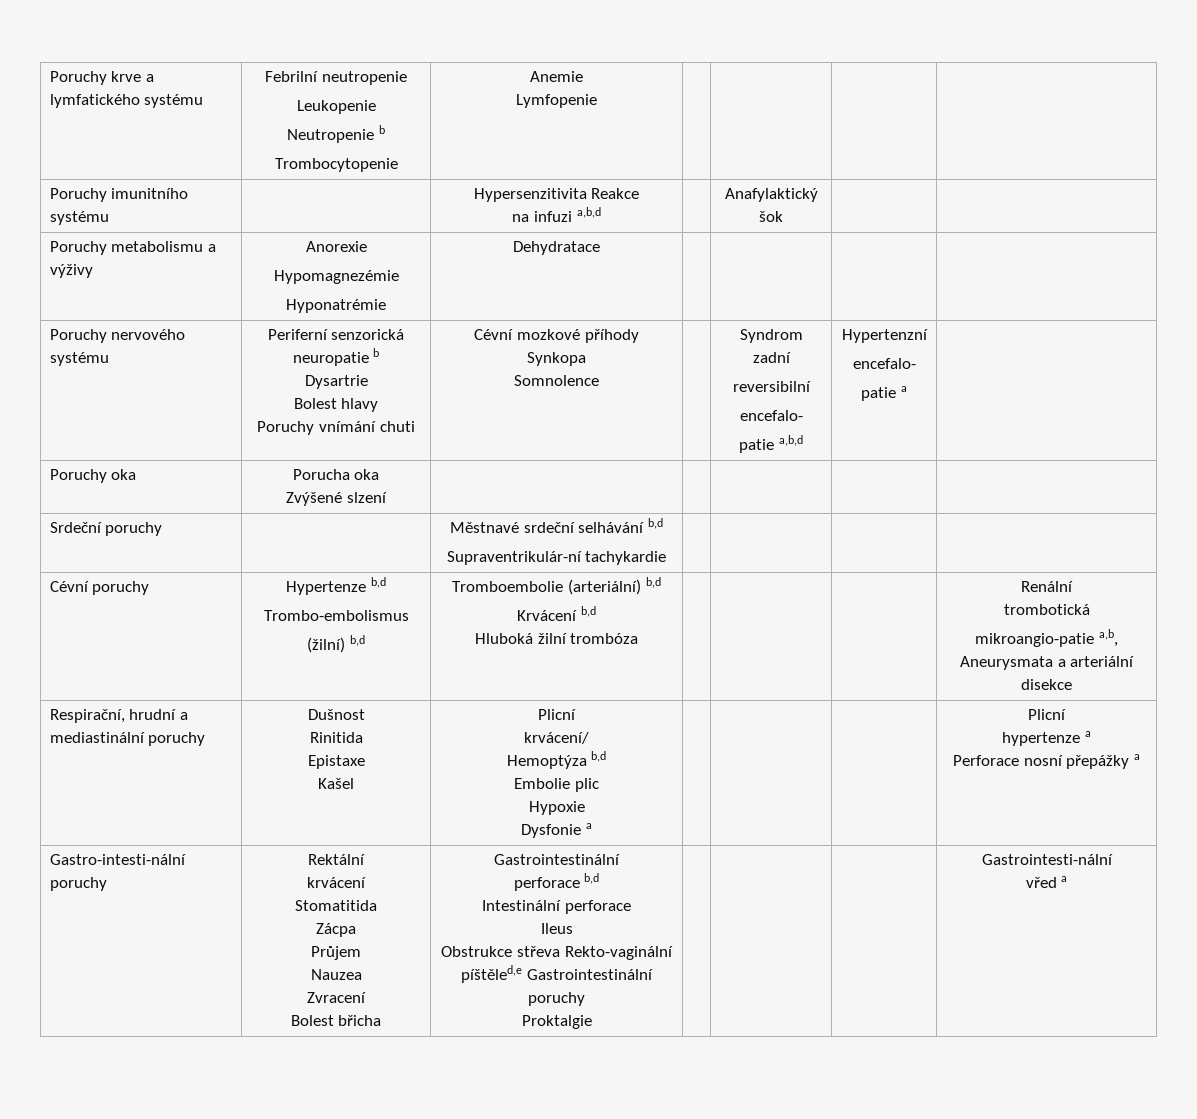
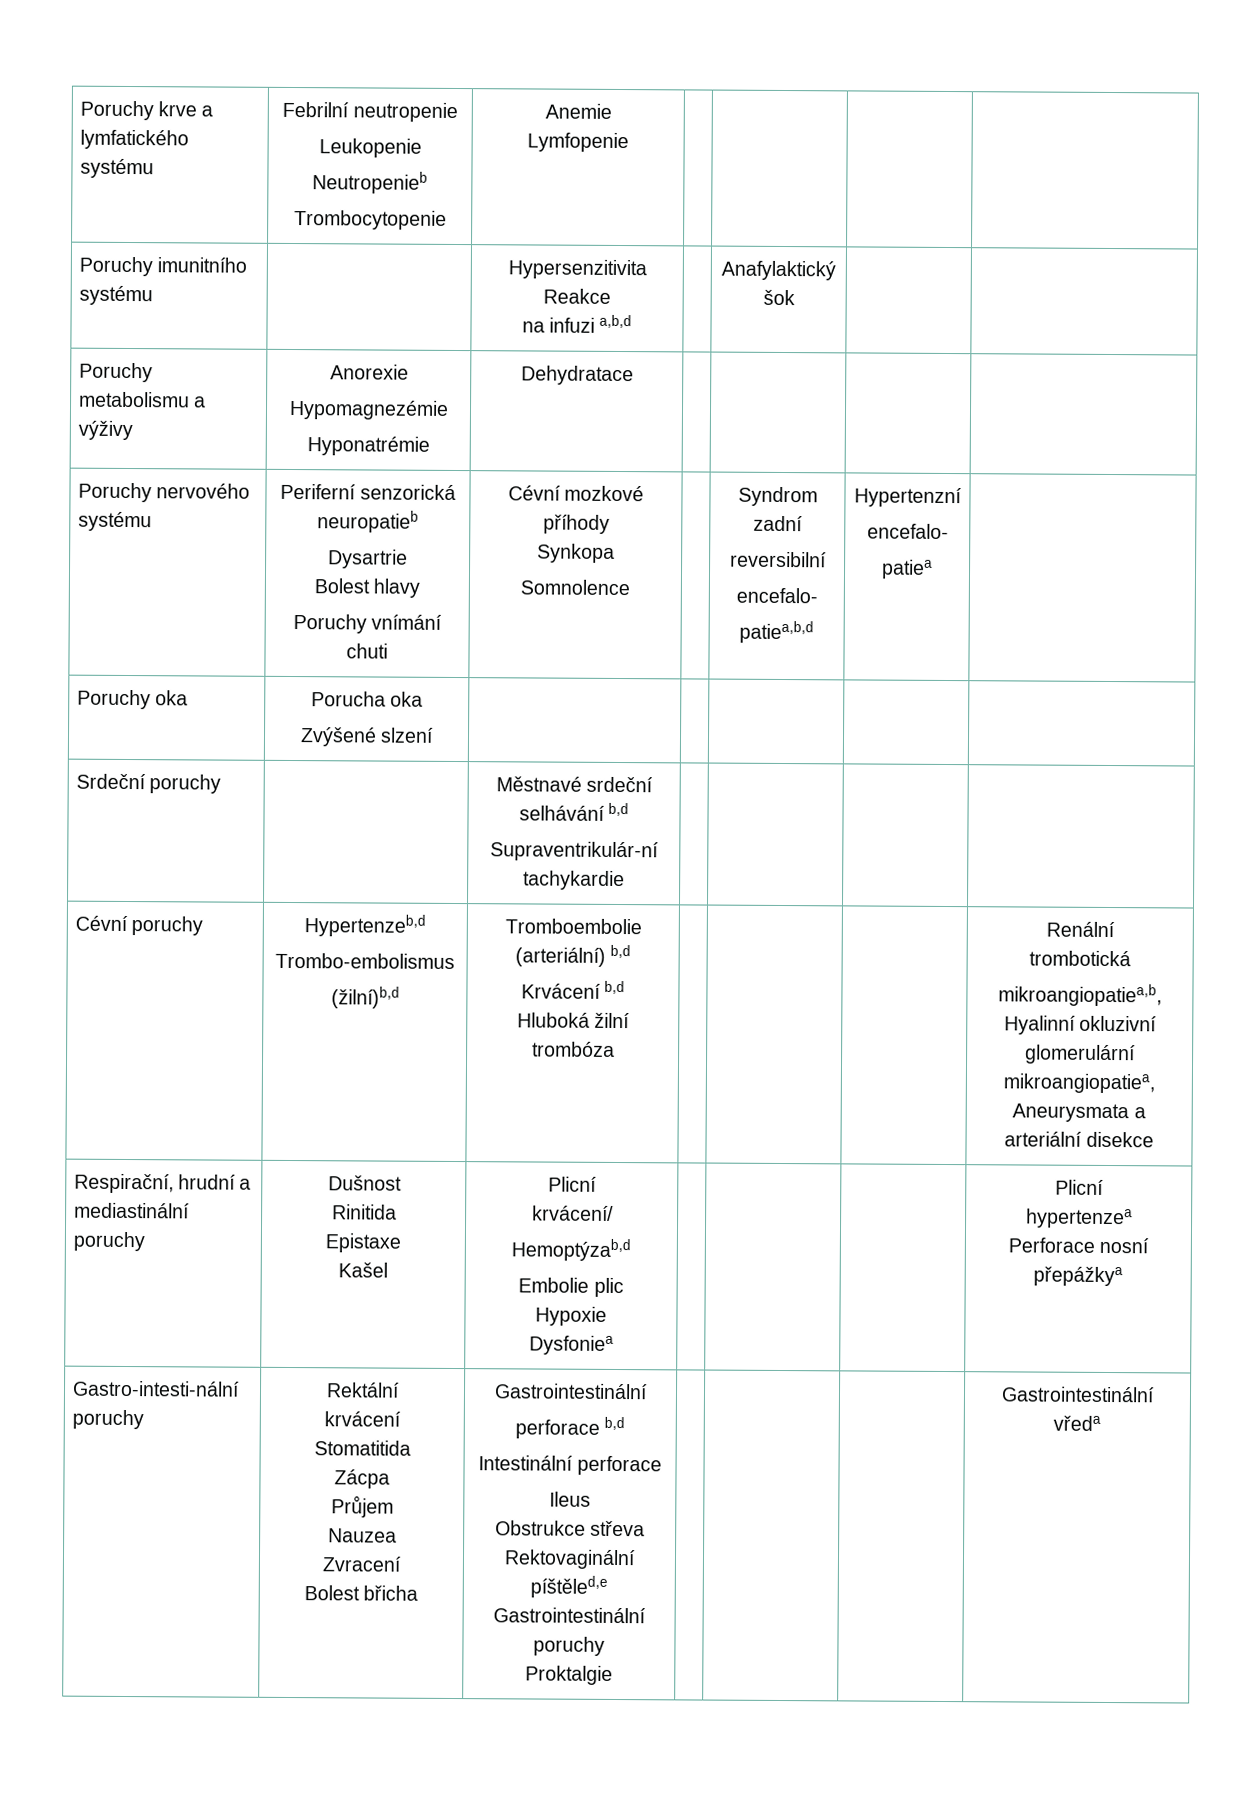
  Poruchy krve a lymfatického systému | Febrilní neutropenie
  Leukopenie
- Neutropenie b
+ Neutropenieb
- Poruchy nervového systému | Periferní senzorická neuropatie b
+ Poruchy nervového systému | Periferní senzorická neuropatieb
  Dysartrie
  Bolest hlavy
  Poruchy vnímání chuti | Cévní mozkové příhody
  Synkopa
  Somnolence | | Syndrom zadní
  reversibilní
  encefalo-
- patie a,b,d | Hypertenzní
+ patiea,b,d | Hypertenzní
  encefalo-
- patie a |
+ patiea |
- Cévní poruchy | Hypertenze b,d
+ Cévní poruchy | Hypertenzeb,d
  Trombo-embolismus
- (žilní) b,d | Tromboembolie (arteriální) b,d
+ (žilní)b,d | Tromboembolie (arteriální) b,d
  Krvácení b,d
  Hluboká žilní trombóza | | | | Renální
  trombotická
- mikroangio-patie a,b, Aneurysmata a arteriální disekce
+ mikroangiopatiea,b, Hyalinní okluzivní glomerulární mikroangiopatiea, Aneurysmata a arteriální disekce
  Respirační, hrudní a mediastinální poruchy | Dušnost
  Rinitida
  Epistaxe
  Kašel | Plicní
  krvácení/
- Hemoptýza b,d
+ Hemoptýzab,d
  Embolie plic
  Hypoxie
- Dysfonie a | | | | Plicní
- hypertenze a
- Perforace nosní přepážky a
+ Dysfoniea | | | | Plicní
+ hypertenzea
+ Perforace nosní přepážkya
  Gastro-intesti-nální poruchy | Rektální
  krvácení
  Stomatitida
  Zácpa
  Průjem
  Nauzea
  Zvracení
  Bolest břicha | Gastrointestinální
  perforace b,d
  Intestinální perforace
  Ileus
- Obstrukce střeva Rekto-vaginální píštěled,e Gastrointestinální poruchy
- Proktalgie | | | | Gastrointesti-nální
- vřed a
+ Obstrukce střeva Rektovaginální píštěled,e Gastrointestinální poruchy
+ Proktalgie | | | | Gastrointestinální
+ vředa

